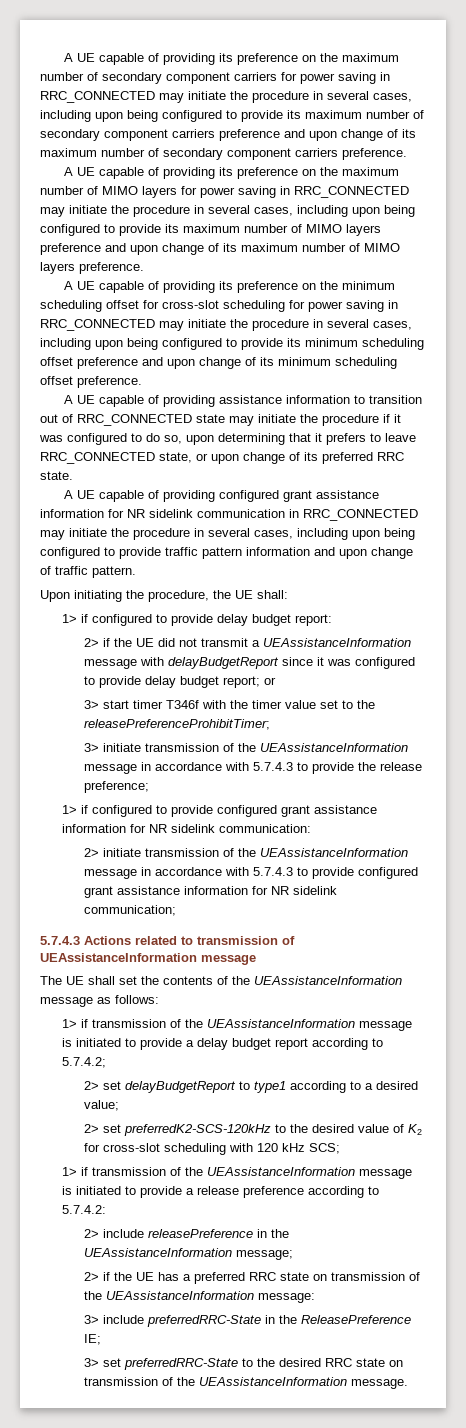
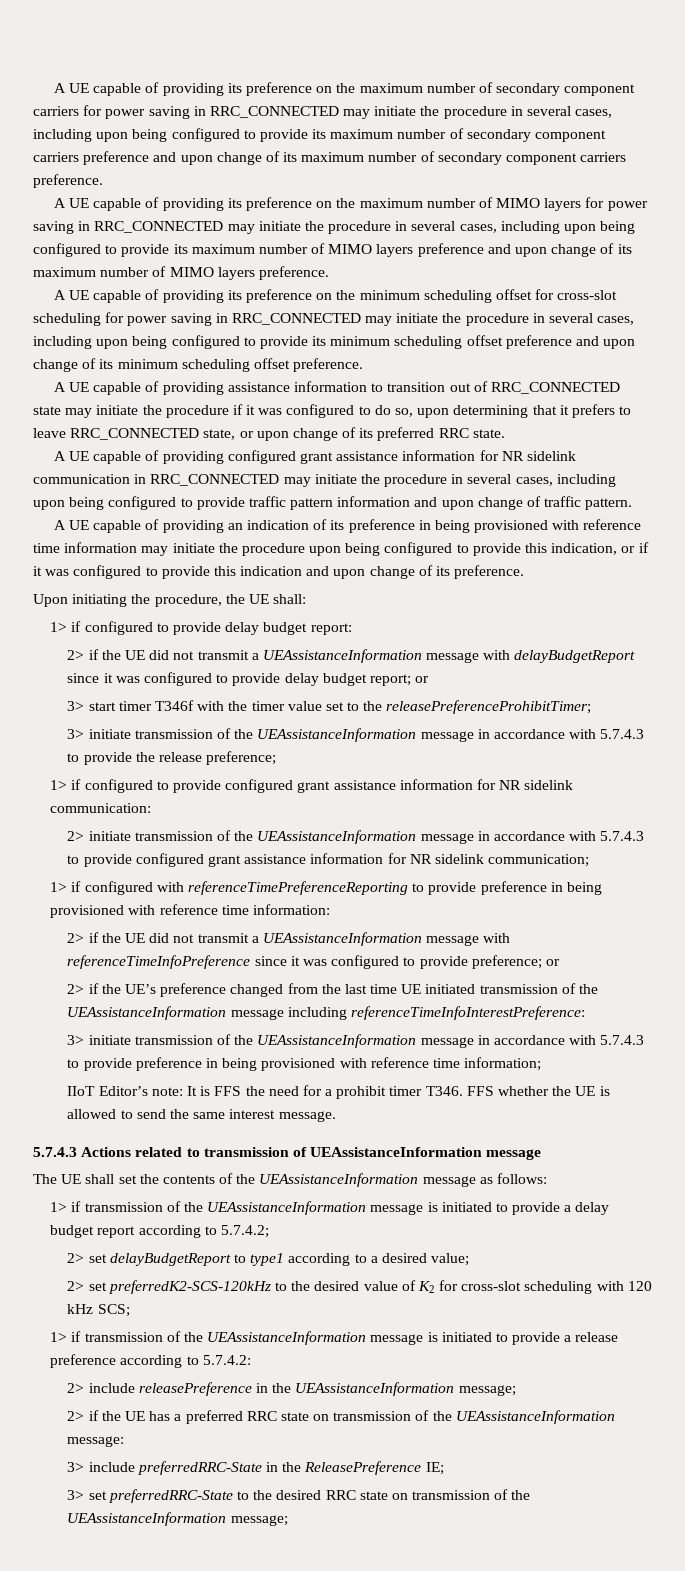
+ A UE capable of providing an indication of its preference in being provisioned with reference time information may initiate the procedure upon being configured to provide this indication, or if it was configured to provide this indication and upon change of its preference.
+ 1> if configured with referenceTimePreferenceReporting to provide preference in being provisioned with reference time information:
+ 2> if the UE did not transmit a UEAssistanceInformation message with referenceTimeInfoPreference since it was configured to provide preference; or
+ 2> if the UE’s preference changed from the last time UE initiated transmission of the UEAssistanceInformation message including referenceTimeInfoInterestPreference:
+ 3> initiate transmission of the UEAssistanceInformation message in accordance with 5.7.4.3 to provide preference in being provisioned with reference time information;
+ IIoT Editor’s note: It is FFS the need for a prohibit timer T346. FFS whether the UE is allowed to send the same interest message.
- 3> set preferredRRC-State to the desired RRC state on transmission of the UEAssistanceInformation message.
+ 3> set preferredRRC-State to the desired RRC state on transmission of the UEAssistanceInformation message;

